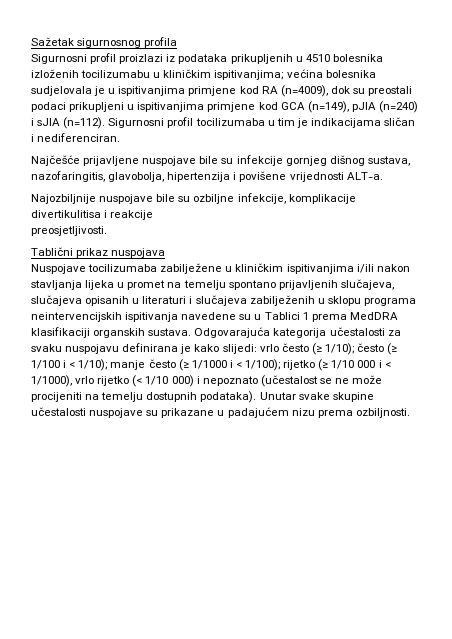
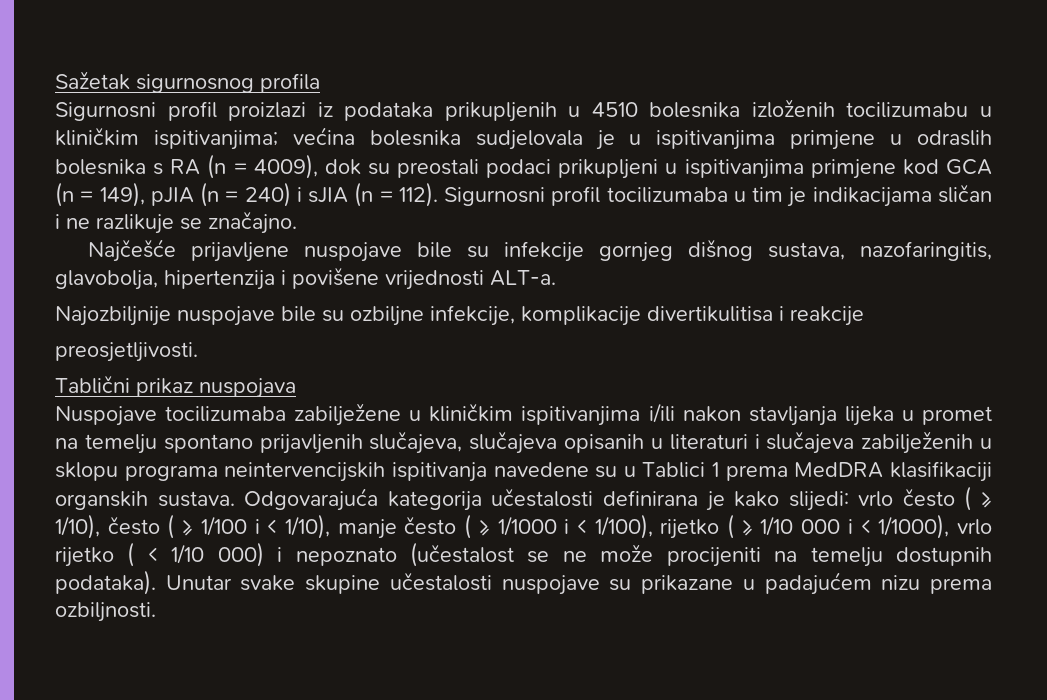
- Sigurnosni profil proizlazi iz podataka prikupljenih u 4510 bolesnika izloženih tocilizumabu u kliničkim ispitivanjima; većina bolesnika sudjelovala je u ispitivanjima primjene kod RA (n=4009), dok su preostali podaci prikupljeni u ispitivanjima primjene kod GCA (n=149), pJIA (n=240) i sJIA (n=112).
+ Sigurnosni profil proizlazi iz podataka prikupljenih u 4510 bolesnika izloženih tocilizumabu u kliničkim ispitivanjima; većina bolesnika sudjelovala je u ispitivanjima primjene u odraslih bolesnika s RA (n = 4009), dok su preostali podaci prikupljeni u ispitivanjima primjene kod GCA (n = 149), pJIA (n = 240) i sJIA (n = 112).
- Sigurnosni profil tocilizumaba u tim je indikacijama sličan i nediferenciran.
+ Sigurnosni profil tocilizumaba u tim je indikacijama sličan i ne razlikuje se značajno.
- Odgovarajuća kategorija učestalosti za svaku nuspojavu definirana je kako slijedi: vrlo često (≥ 1/10); često (≥ 1/100 i < 1/10); manje često (≥ 1/1000 i < 1/100); rijetko (≥ 1/10 000 i < 1/1000), vrlo rijetko (< 1/10 000) i nepoznato (učestalost se ne može procijeniti na temelju dostupnih podataka).
+ Odgovarajuća kategorija učestalosti definirana je kako slijedi: vrlo često ( ≥ 1/10), često ( ≥ 1/100 i < 1/10), manje često ( ≥ 1/1000 i < 1/100), rijetko ( ≥ 1/10 000 i < 1/1000), vrlo rijetko ( < 1/10 000) i nepoznato (učestalost se ne može procijeniti na temelju dostupnih podataka).

